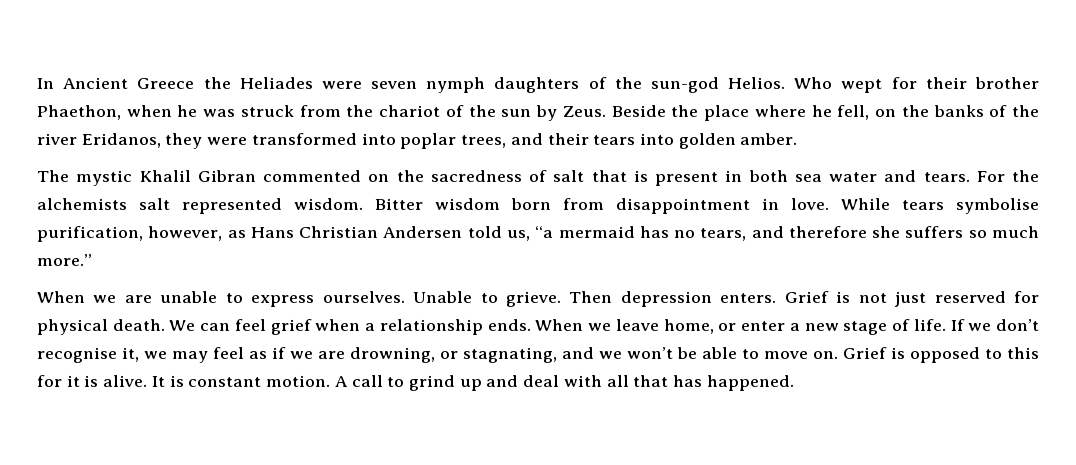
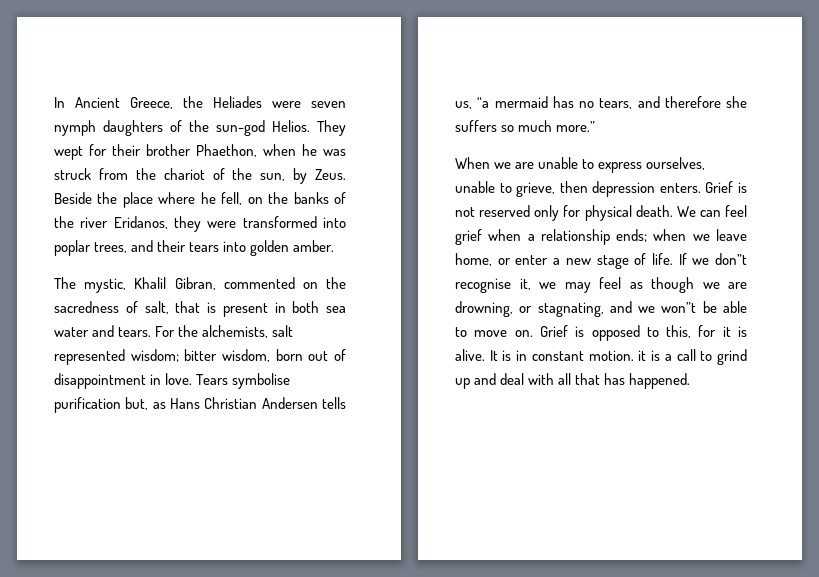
- In Ancient Greece the Heliades were seven nymph daughters of the sun-god Helios.
+ In Ancient Greece, the Heliades were seven nymph daughters of the sun-god Helios.
- Who wept for their brother Phaethon, when he was struck from the chariot of the sun by Zeus.
+ They wept for their brother Phaethon, when he was struck from the chariot of the sun, by Zeus.
- The mystic Khalil Gibran commented on the sacredness of salt that is present in both sea water and tears.
+ The mystic, Khalil Gibran, commented on the sacredness of salt, that is present in both sea water and tears.
- For the alchemists salt represented wisdom. Bitter wisdom born from disappointment in love. While tears symbolise purification, however, as Hans Christian Andersen told us, “a mermaid has no tears, and therefore she suffers so much more.”
+ For the alchemists, salt represented wisdom; bitter wisdom, born out of disappointment in love. Tears symbolise purification but, as Hans Christian Andersen tells us, “a mermaid has no tears, and therefore she suffers so much more.”
- When we are unable to express ourselves. Unable to grieve. Then depression enters.
+ When we are unable to express ourselves, unable to grieve, then depression enters.
- Grief is not just reserved for physical death.
+ Grief is not reserved only for physical death.
- We can feel grief when a relationship ends. When we leave home, or enter a new stage of life.
+ We can feel grief when a relationship ends; when we leave home, or enter a new stage of life.
- If we don’t recognise it, we may feel as if we are drowning, or stagnating, and we won’t be able to move on.
+ If we don”t recognise it, we may feel as though we are drowning, or stagnating, and we won”t be able to move on.
- Grief is opposed to this for it is alive.
+ Grief is opposed to this, for it is alive.
- It is constant motion. A call to grind up and deal with all that has happened.
+ It is in constant motion. it is a call to grind up and deal with all that has happened.

